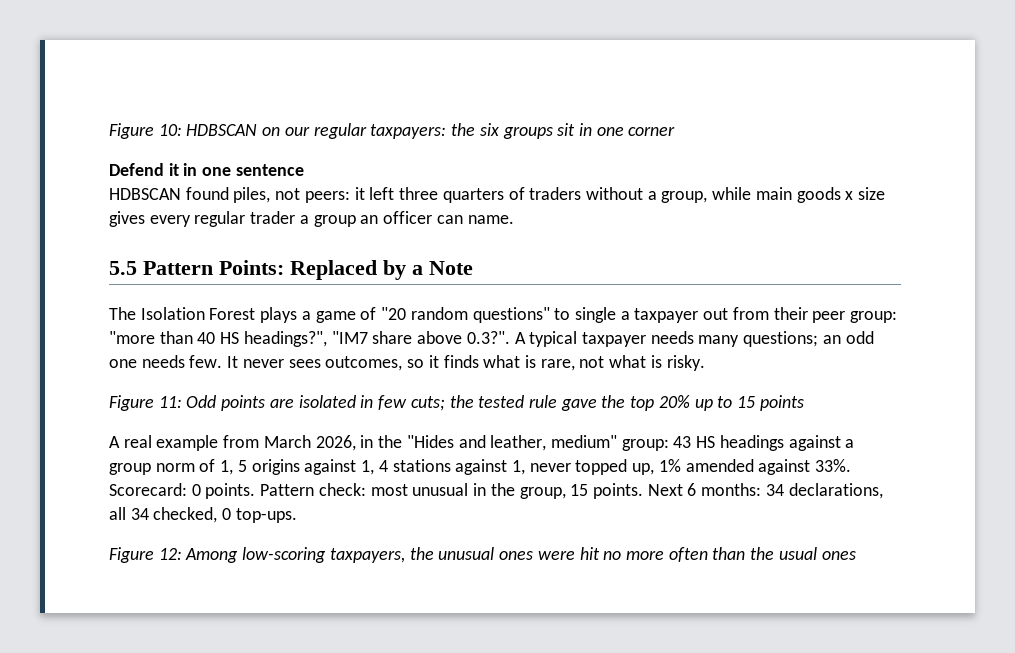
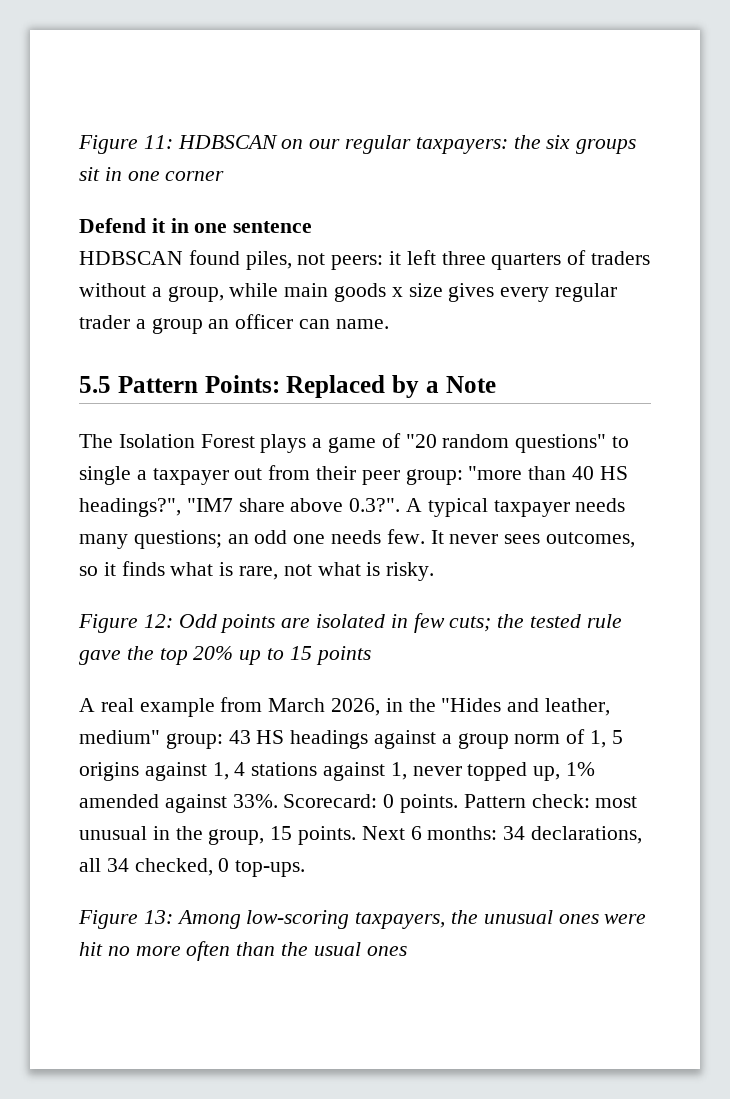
- Figure 10: HDBSCAN on our regular taxpayers: the six groups sit in one corner
+ Figure 11: HDBSCAN on our regular taxpayers: the six groups sit in one corner
- Figure 11: Odd points are isolated in few cuts; the tested rule gave the top 20% up to 15 points
+ Figure 12: Odd points are isolated in few cuts; the tested rule gave the top 20% up to 15 points
- Figure 12: Among low-scoring taxpayers, the unusual ones were hit no more often than the usual ones
+ Figure 13: Among low-scoring taxpayers, the unusual ones were hit no more often than the usual ones

